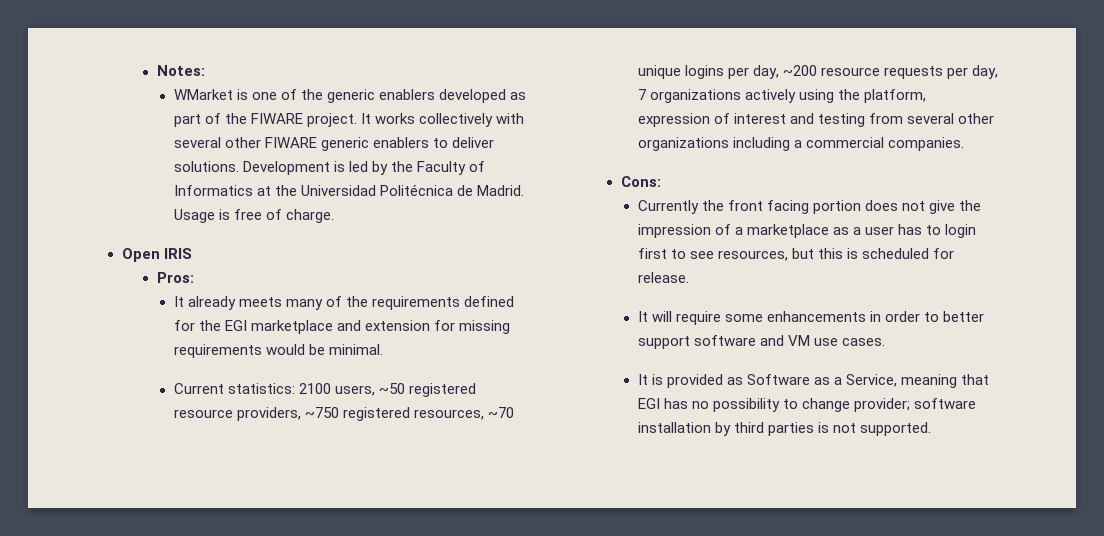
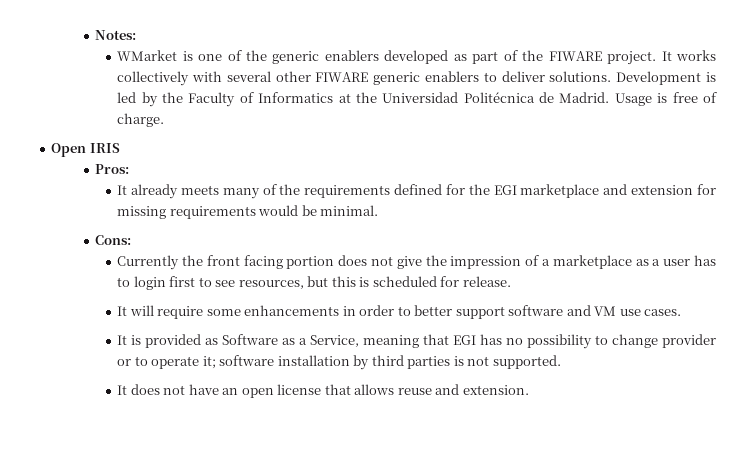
- Current statistics: 2100 users, ~50 registered resource providers, ~750 registered resources, ~70 unique logins per day, ~200 resource requests per day, 7 organizations actively using the platform, expression of interest and testing from several other organizations including a commercial companies.
- It is provided as Software as a Service, meaning that EGI has no possibility to change provider; software installation by third parties is not supported.
+ It is provided as Software as a Service, meaning that EGI has no possibility to change provider or to operate it; software installation by third parties is not supported.
+ It does not have an open license that allows reuse and extension.

